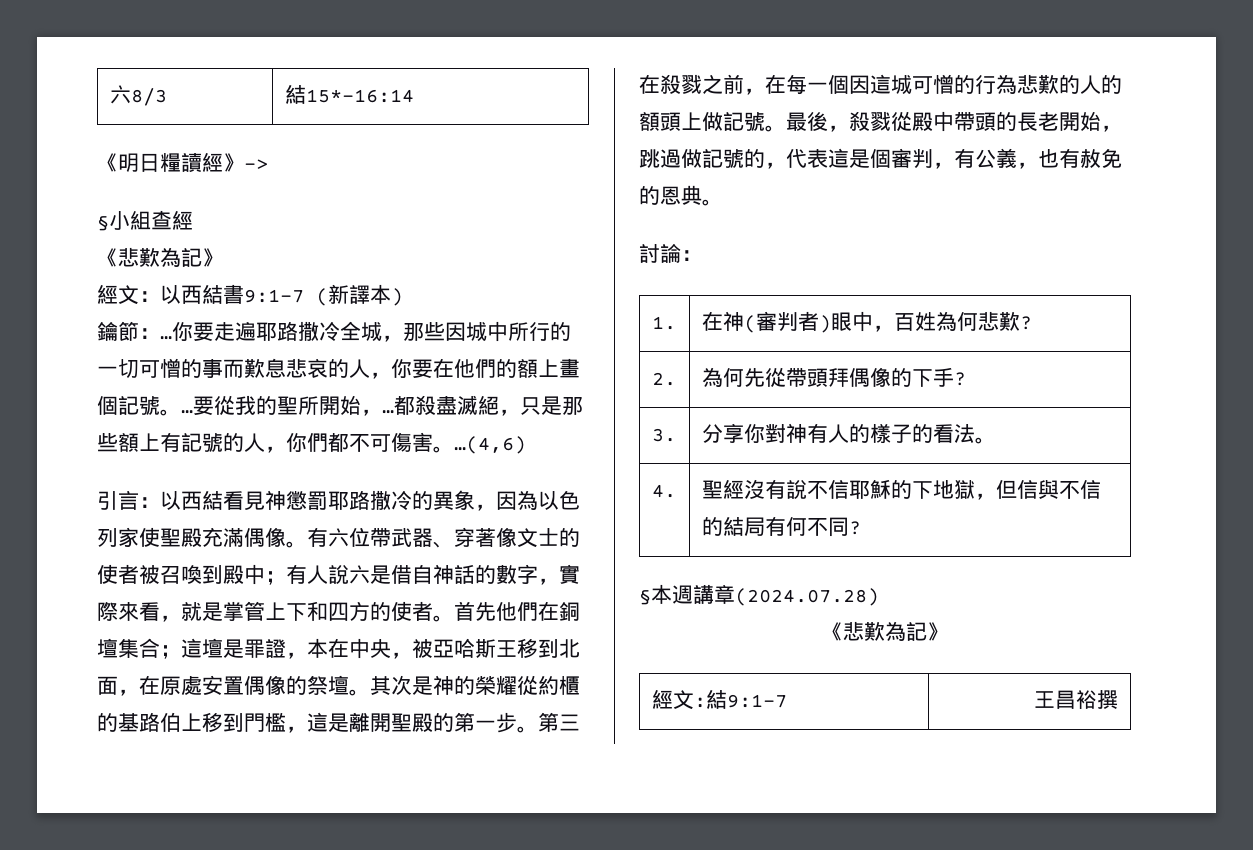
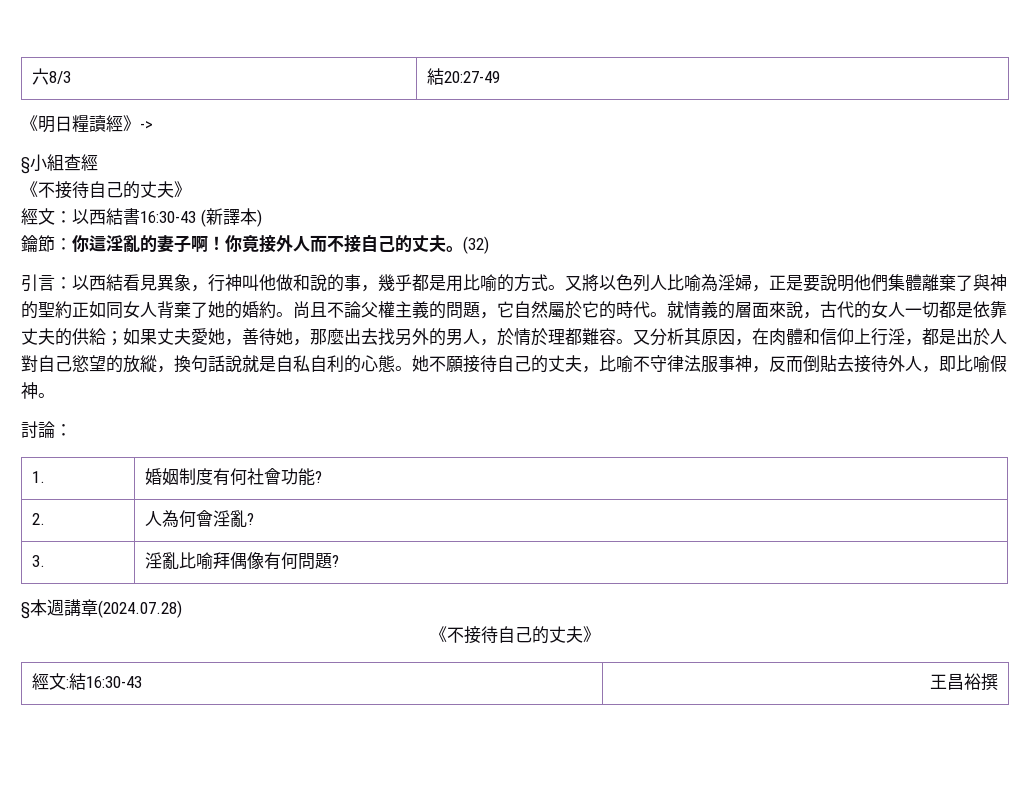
- 六8/3 | 結15*-16:14
+ 六8/3 | 結20:27-49
  §小組查經
- 《悲歎為記》
+ 《不接待自己的丈夫》
- 經文：以西結書9:1-7 (新譯本)
+ 經文：以西結書16:30-43 (新譯本)
- 鑰節：…你要走遍耶路撒冷全城，那些因城中所行的一切可憎的事而歎息悲哀的人，你要在他們的額上畫個記號。…要從我的聖所開始，…都殺盡滅絕，只是那些額上有記號的人，你們都不可傷害。…(4,6)
- 引言：以西結看見神懲罰耶路撒冷的異象，因為以色列家使聖殿充滿偶像。有六位帶武器、穿著像文士的使者被召喚到殿中；有人說六是借自神話的數字，實際來看，就是掌管上下和四方的使者。首先他們在銅壇集合；這壇是罪證，本在中央，被亞哈斯王移到北面，在原處安置偶像的祭壇。其次是神的榮耀從約櫃的基路伯上移到門檻，這是離開聖殿的第一步。第三在殺戮之前，在每一個因這城可憎的行為悲歎的人的額頭上做記號。最後，殺戮從殿中帶頭的長老開始，跳過做記號的，代表這是個審判，有公義，也有赦免的恩典。
+ 鑰節：你這淫亂的妻子啊！你竟接外人而不接自己的丈夫。(32)
+ 引言：以西結看見異象，行神叫他做和說的事，幾乎都是用比喻的方式。又將以色列人比喻為淫婦，正是要說明他們集體離棄了與神的聖約正如同女人背棄了她的婚約。尚且不論父權主義的問題，它自然屬於它的時代。就情義的層面來說，古代的女人一切都是依靠丈夫的供給；如果丈夫愛她，善待她，那麼出去找另外的男人，於情於理都難容。又分析其原因，在肉體和信仰上行淫，都是出於人對自己慾望的放縱，換句話說就是自私自利的心態。她不願接待自己的丈夫，比喻不守律法服事神，反而倒貼去接待外人，即比喻假神。
  討論：
- 1. | 在神(審判者)眼中，百姓為何悲歎?
- 2. | 為何先從帶頭拜偶像的下手?
- 3. | 分享你對神有人的樣子的看法。
- 4. | 聖經沒有說不信耶穌的下地獄，但信與不信的結局有何不同?
+ 1. | 婚姻制度有何社會功能?
+ 2. | 人為何會淫亂?
+ 3. | 淫亂比喻拜偶像有何問題?
  §本週講章(2024.07.28)
- 《悲歎為記》
+ 《不接待自己的丈夫》
- 經文:結9:1-7 | 王昌裕撰
+ 經文:結16:30-43 | 王昌裕撰

